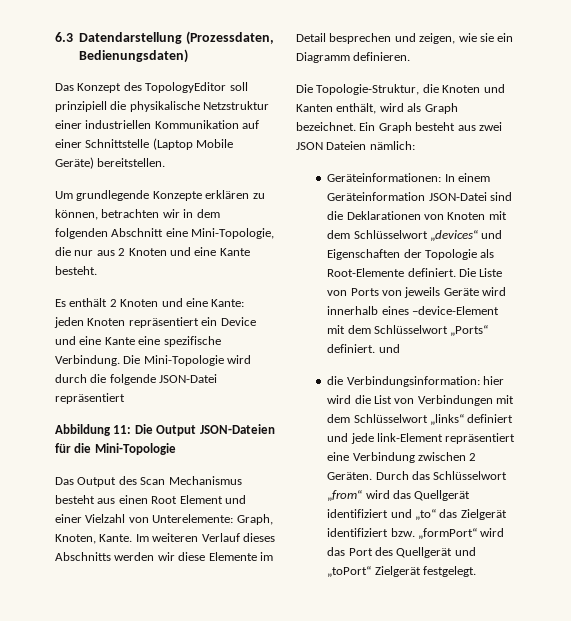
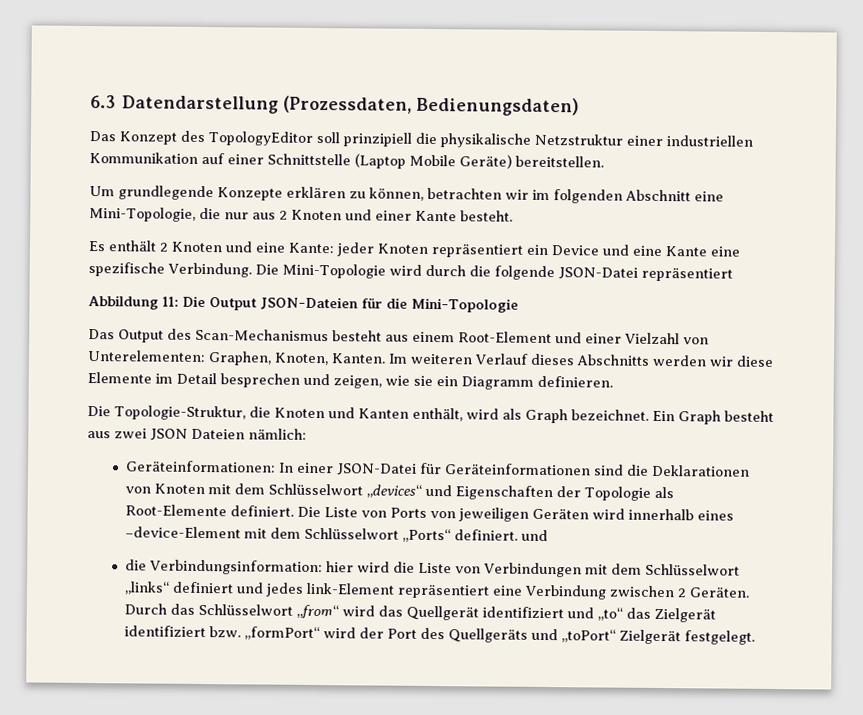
- Um grundlegende Konzepte erklären zu können, betrachten wir in dem folgenden Abschnitt eine Mini-Topologie, die nur aus 2 Knoten und eine Kante besteht.
+ Um grundlegende Konzepte erklären zu können, betrachten wir im folgenden Abschnitt eine Mini-Topologie, die nur aus 2 Knoten und einer Kante besteht.
- Es enthält 2 Knoten und eine Kante: jeden Knoten repräsentiert ein Device und eine Kante eine spezifische Verbindung.
+ Es enthält 2 Knoten und eine Kante: jeder Knoten repräsentiert ein Device und eine Kante eine spezifische Verbindung.
- Das Output des Scan Mechanismus besteht aus einen Root Element und einer Vielzahl von Unterelemente: Graph, Knoten, Kante.
+ Das Output des Scan-Mechanismus besteht aus einem Root-Element und einer Vielzahl von Unterelementen: Graphen, Knoten, Kanten.
- Geräteinformationen: In einem Geräteinformation JSON-Datei sind die Deklarationen von Knoten mit dem Schlüsselwort „devices“ und Eigenschaften der Topologie als Root-Elemente definiert.
+ Geräteinformationen: In einer JSON-Datei für Geräteinformationen sind die Deklarationen von Knoten mit dem Schlüsselwort „devices“ und Eigenschaften der Topologie als Root-Elemente definiert.
- Die Liste von Ports von jeweils Geräte wird innerhalb eines –device-Element mit dem Schlüsselwort „Ports“ definiert. und
+ Die Liste von Ports von jeweiligen Geräten wird innerhalb eines –device-Element mit dem Schlüsselwort „Ports“ definiert. und
- die Verbindungsinformation: hier wird die List von Verbindungen mit dem Schlüsselwort „links“ definiert und jede link-Element repräsentiert eine Verbindung zwischen 2 Geräten.
+ die Verbindungsinformation: hier wird die Liste von Verbindungen mit dem Schlüsselwort „links“ definiert und jedes link-Element repräsentiert eine Verbindung zwischen 2 Geräten.
- Durch das Schlüsselwort „from“ wird das Quellgerät identifiziert und „to“ das Zielgerät identifiziert bzw. „formPort“ wird das Port des Quellgerät und „toPort“ Zielgerät festgelegt.
+ Durch das Schlüsselwort „from“ wird das Quellgerät identifiziert und „to“ das Zielgerät identifiziert bzw. „formPort“ wird der Port des Quellgeräts und „toPort“ Zielgerät festgelegt.

